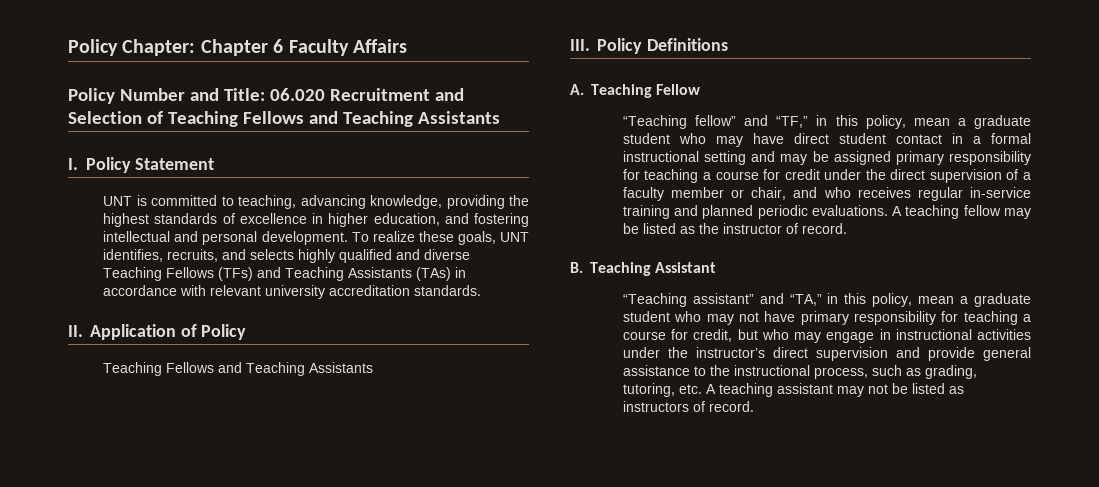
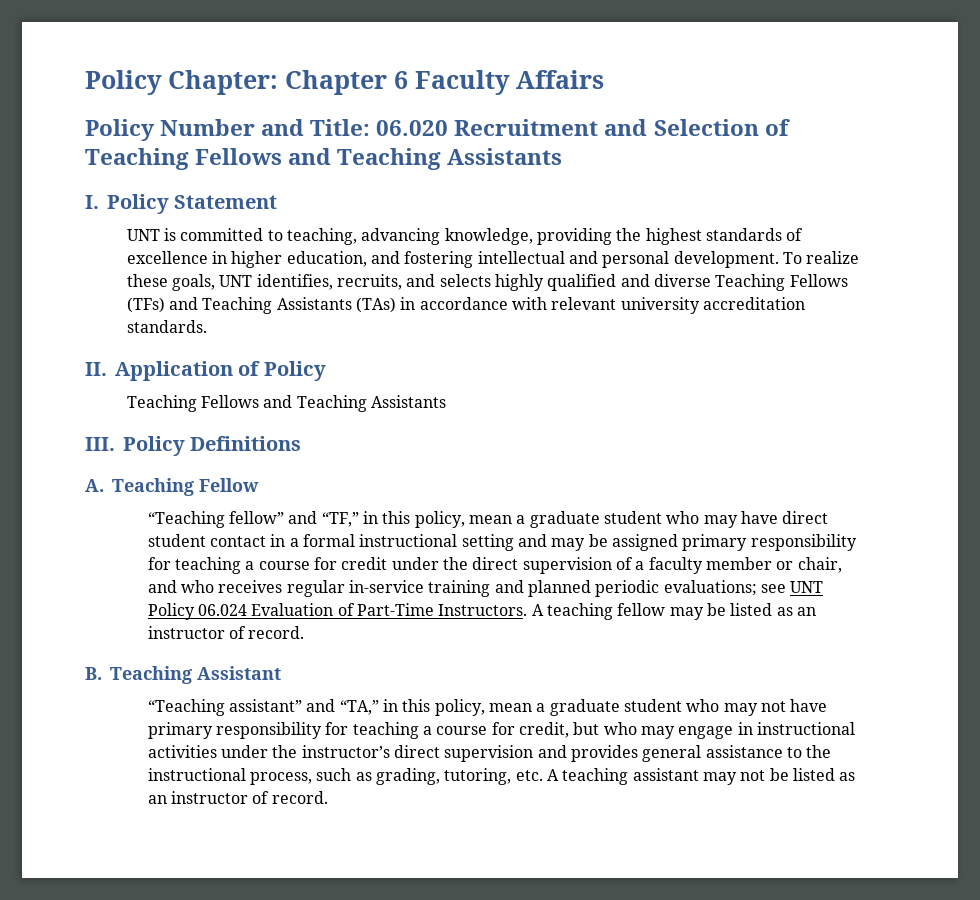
- “Teaching fellow” and “TF,” in this policy, mean a graduate student who may have direct student contact in a formal instructional setting and may be assigned primary responsibility for teaching a course for credit under the direct supervision of a faculty member or chair, and who receives regular in-service training and planned periodic evaluations.
+ “Teaching fellow” and “TF,” in this policy, mean a graduate student who may have direct student contact in a formal instructional setting and may be assigned primary responsibility for teaching a course for credit under the direct supervision of a faculty member or chair, and who receives regular in-service training and planned periodic evaluations; see UNT Policy 06.024 Evaluation of Part-Time Instructors.
- A teaching fellow may be listed as the instructor of record.
+ A teaching fellow may be listed as an instructor of record.
- “Teaching assistant” and “TA,” in this policy, mean a graduate student who may not have primary responsibility for teaching a course for credit, but who may engage in instructional activities under the instructor’s direct supervision and provide general assistance to the instructional process, such as grading, tutoring, etc. A teaching assistant may not be listed as instructors of record.
+ “Teaching assistant” and “TA,” in this policy, mean a graduate student who may not have primary responsibility for teaching a course for credit, but who may engage in instructional activities under the instructor’s direct supervision and provides general assistance to the instructional process, such as grading, tutoring, etc. A teaching assistant may not be listed as an instructor of record.

